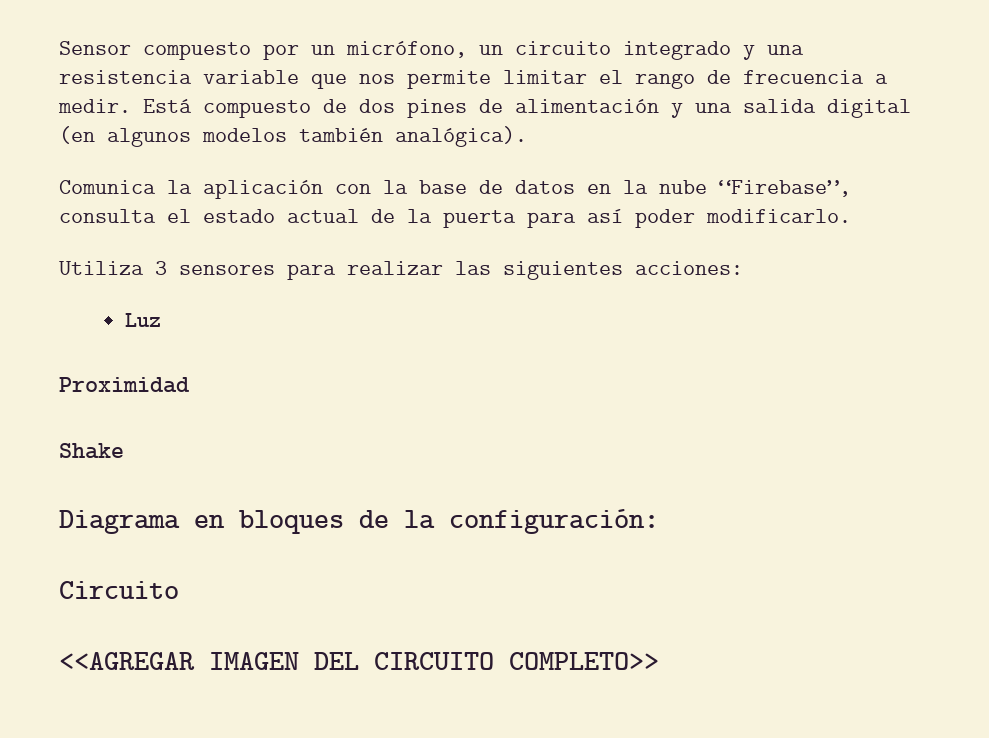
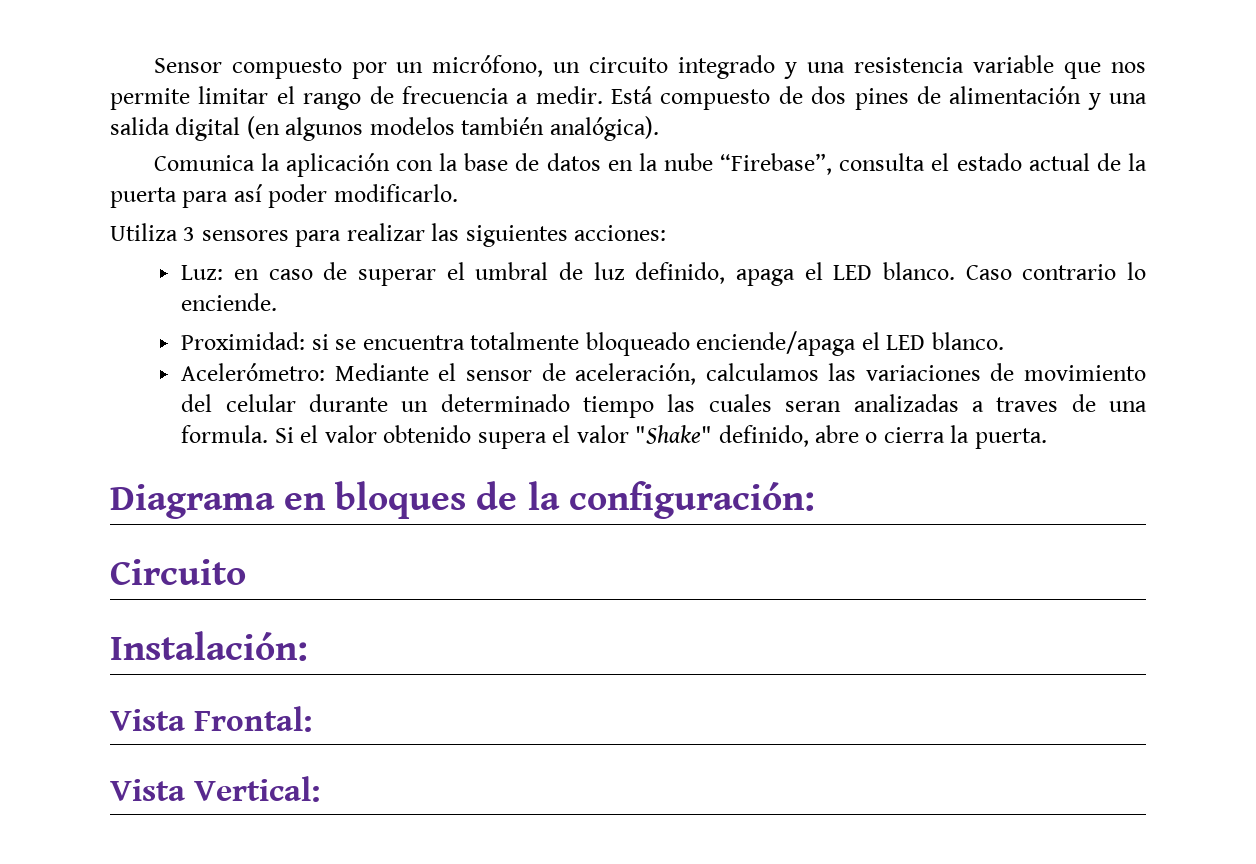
- Luz
- Proximidad
- Shake
+ Luz: en caso de superar el umbral de luz definido, apaga el LED blanco. Caso contrario lo enciende.
+ Proximidad: si se encuentra totalmente bloqueado enciende/apaga el LED blanco.
+ Acelerómetro: Mediante el sensor de aceleración, calculamos las variaciones de movimiento del celular durante un determinado tiempo las cuales seran analizadas a traves de una formula. Si el valor obtenido supera el valor "Shake" definido, abre o cierra la puerta.
- <<AGREGAR IMAGEN DEL CIRCUITO COMPLETO>>
+ Instalación:
+ Vista Frontal:
+ Vista Vertical:

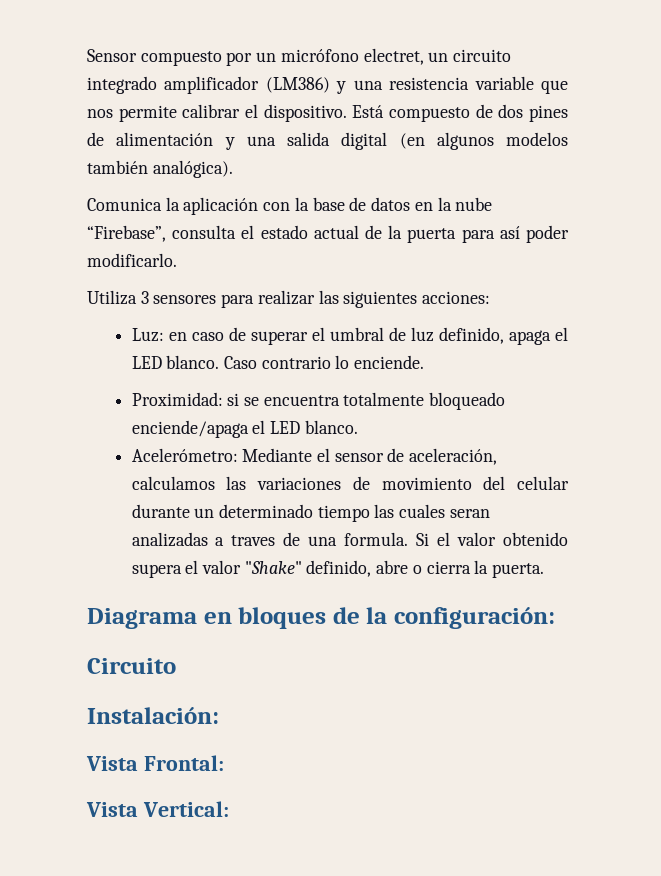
- Sensor compuesto por un micrófono, un circuito integrado y una resistencia variable que nos permite limitar el rango de frecuencia a medir.
+ Sensor compuesto por un micrófono electret, un circuito integrado amplificador (LM386) y una resistencia variable que nos permite calibrar el dispositivo.

